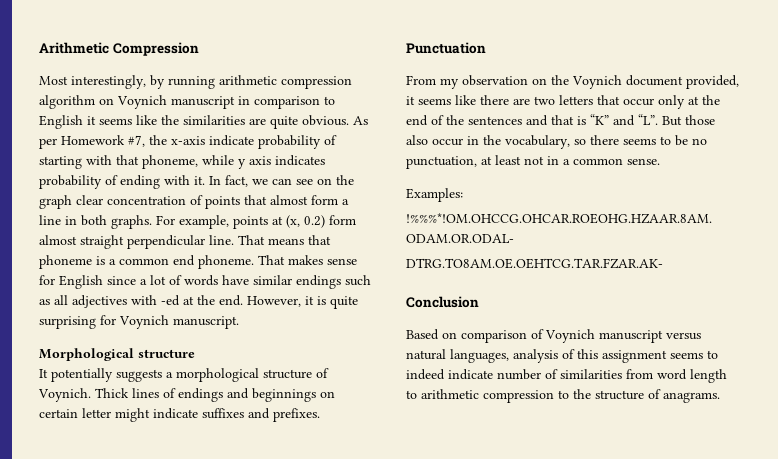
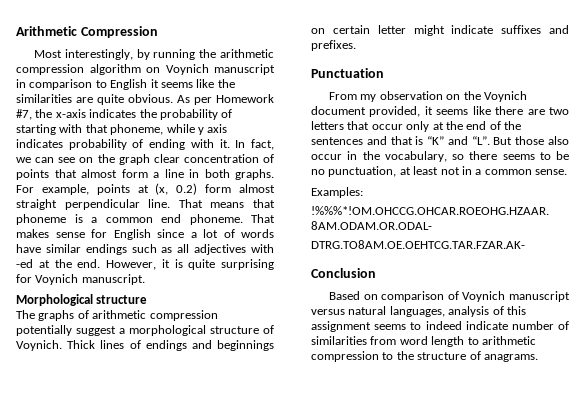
- Most interestingly, by running arithmetic compression algorithm on Voynich manuscript in comparison to English it seems like the similarities are quite obvious.
+ Most interestingly, by running the arithmetic compression algorithm on Voynich manuscript in comparison to English it seems like the similarities are quite obvious.
- As per Homework #7, the x-axis indicate probability of starting with that phoneme, while y axis indicates probability of ending with it.
+ As per Homework #7, the x-axis indicates the probability of starting with that phoneme, while y axis indicates probability of ending with it.
- It potentially suggests a morphological structure of Voynich.
+ The graphs of arithmetic compression potentially suggest a morphological structure of Voynich.

